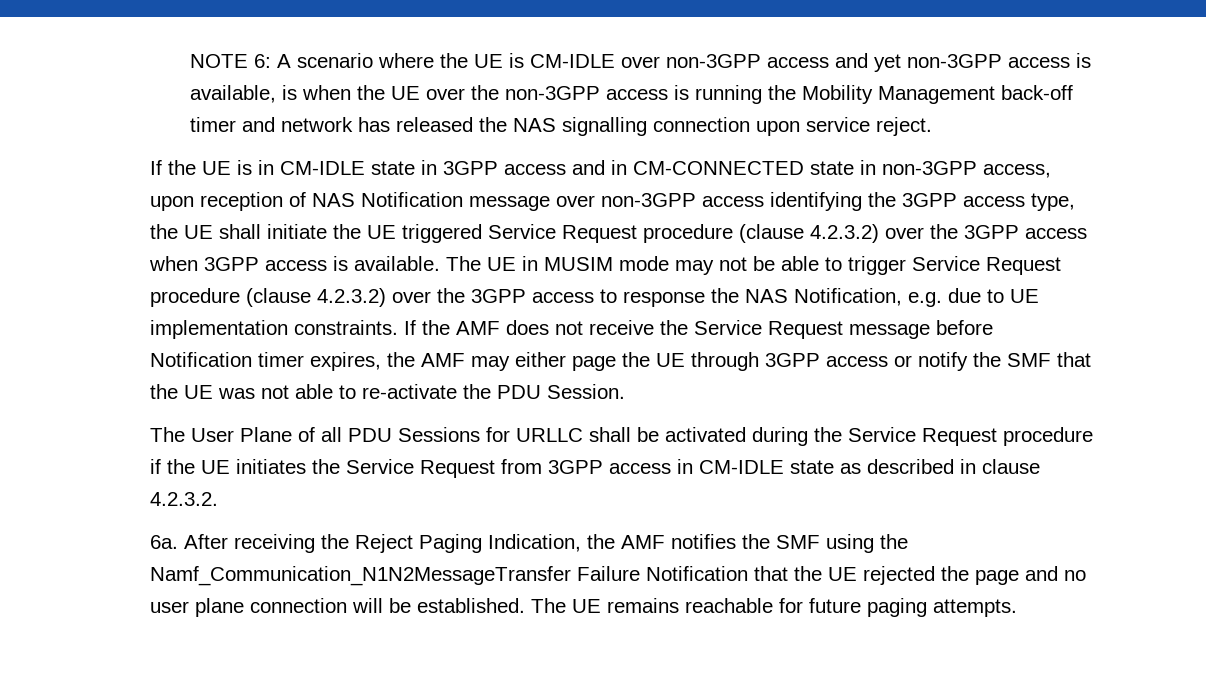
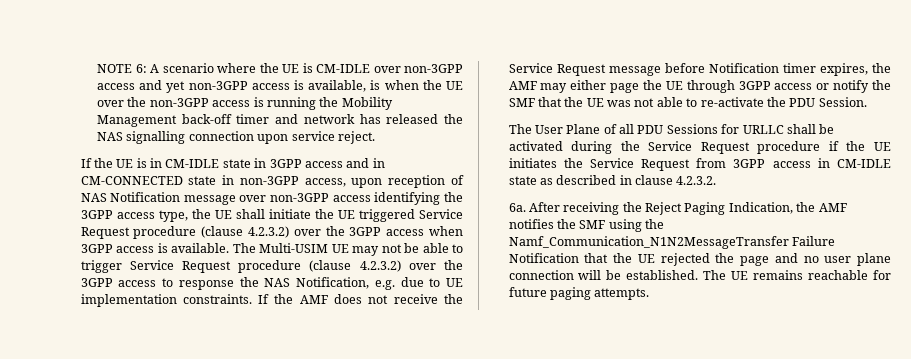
- The UE in MUSIM mode may not be able to trigger Service Request procedure (clause 4.2.3.2) over the 3GPP access to response the NAS Notification, e.g. due to UE implementation constraints.
+ The Multi-USIM UE may not be able to trigger Service Request procedure (clause 4.2.3.2) over the 3GPP access to response the NAS Notification, e.g. due to UE implementation constraints.

